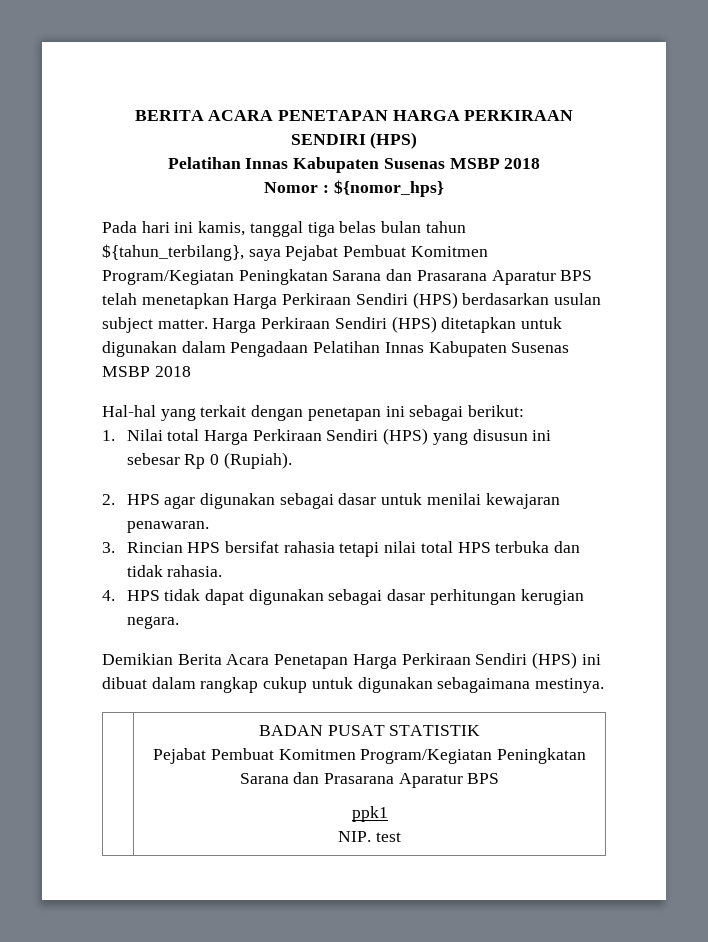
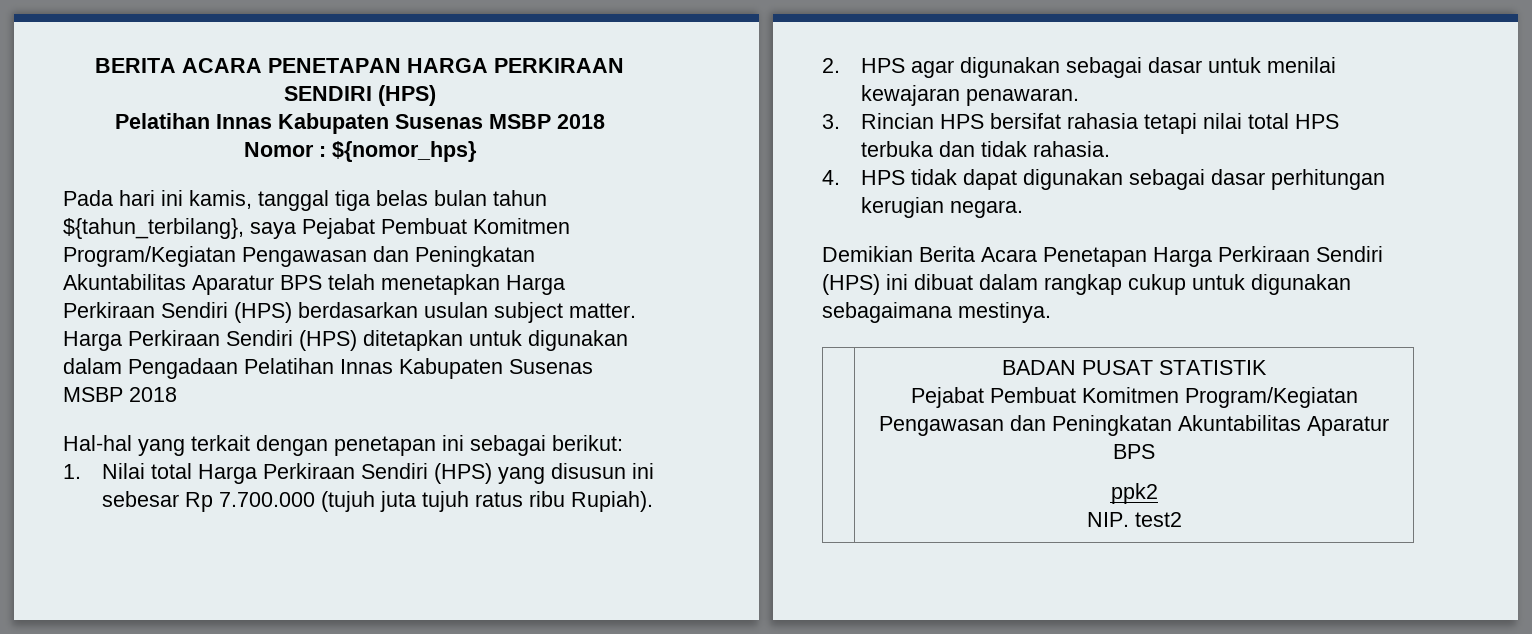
- Pada hari ini kamis, tanggal tiga belas bulan tahun ${tahun_terbilang}, saya Pejabat Pembuat Komitmen Program/Kegiatan Peningkatan Sarana dan Prasarana Aparatur BPS telah menetapkan Harga Perkiraan Sendiri (HPS) berdasarkan usulan subject matter.
+ Pada hari ini kamis, tanggal tiga belas bulan tahun ${tahun_terbilang}, saya Pejabat Pembuat Komitmen Program/Kegiatan Pengawasan dan Peningkatan Akuntabilitas Aparatur BPS telah menetapkan Harga Perkiraan Sendiri (HPS) berdasarkan usulan subject matter.
- 1. Nilai total Harga Perkiraan Sendiri (HPS) yang disusun ini sebesar Rp 0 (Rupiah).
+ 1. Nilai total Harga Perkiraan Sendiri (HPS) yang disusun ini sebesar Rp 7.700.000 (tujuh juta tujuh ratus ribu Rupiah).
  | BADAN PUSAT STATISTIK
- Pejabat Pembuat Komitmen Program/Kegiatan Peningkatan Sarana dan Prasarana Aparatur BPS
- ppk1
- NIP. test
+ Pejabat Pembuat Komitmen Program/Kegiatan Pengawasan dan Peningkatan Akuntabilitas Aparatur BPS
+ ppk2
+ NIP. test2

